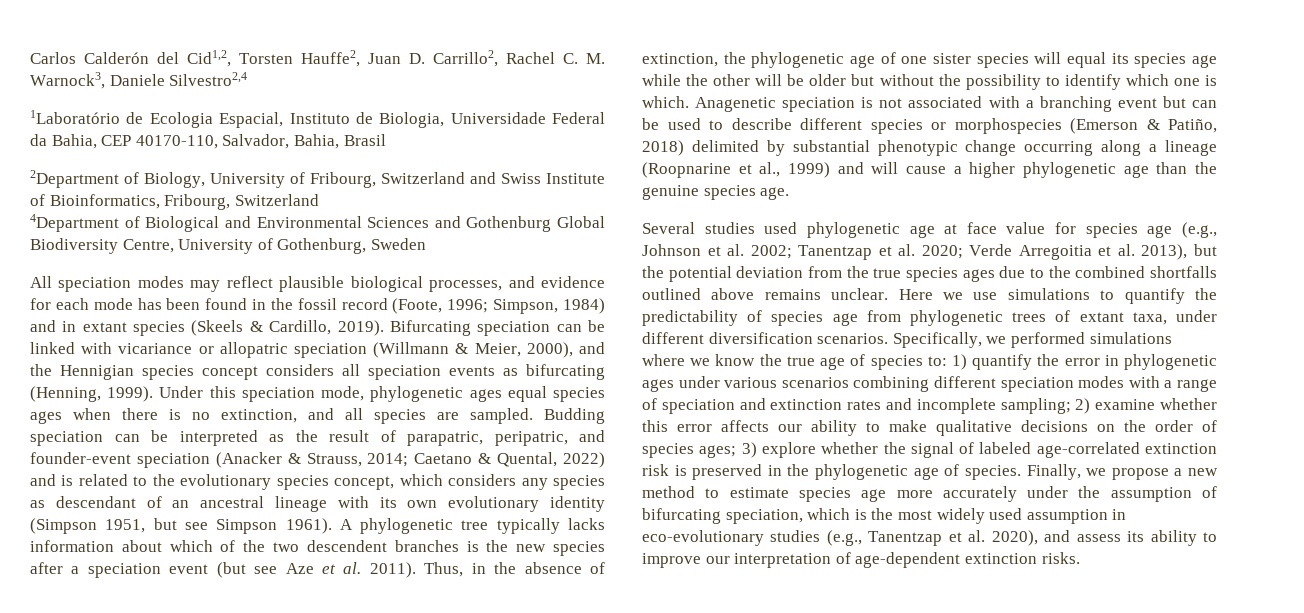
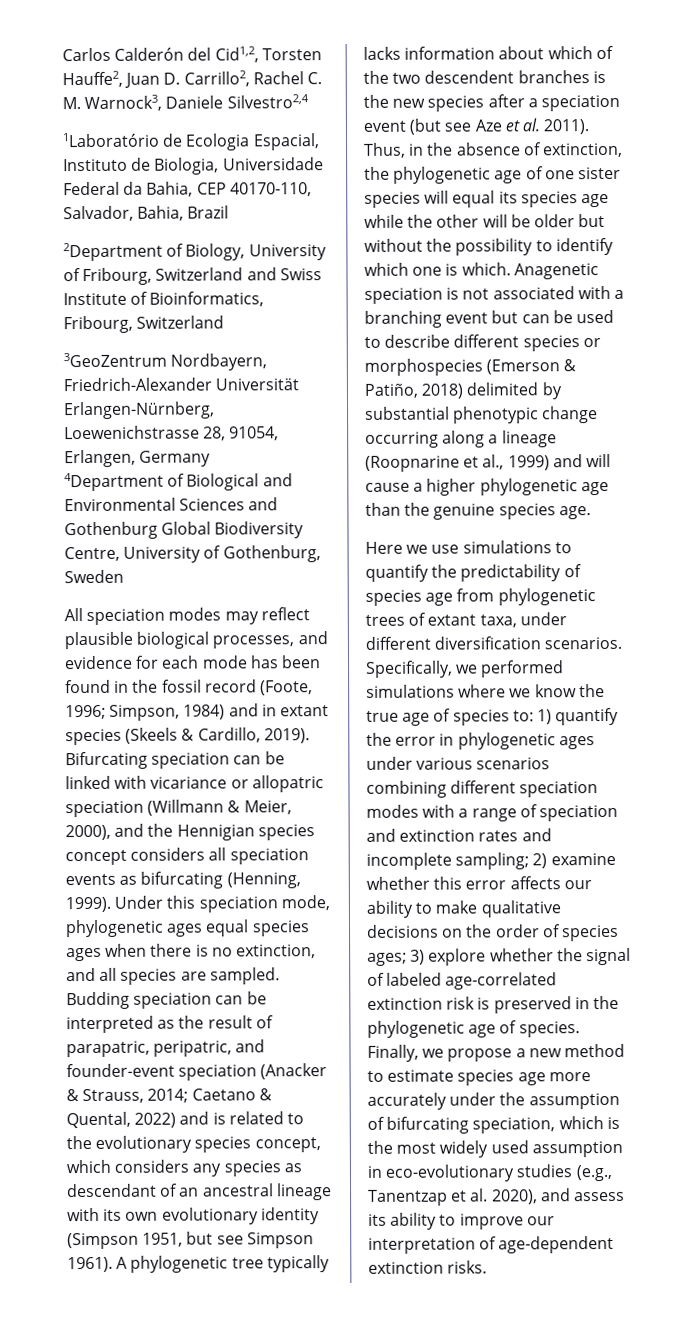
- 1Laboratório de Ecologia Espacial, Instituto de Biologia, Universidade Federal da Bahia, CEP 40170-110, Salvador, Bahia, Brasil
+ 1Laboratório de Ecologia Espacial, Instituto de Biologia, Universidade Federal da Bahia, CEP 40170-110, Salvador, Bahia, Brazil
+ 3GeoZentrum Nordbayern, Friedrich-Alexander Universität Erlangen-Nürnberg, Loewenichstrasse 28, 91054, Erlangen, Germany
- Several studies used phylogenetic age at face value for species age (e.g., Johnson et al. 2002; Tanentzap et al. 2020; Verde Arregoitia et al. 2013), but the potential deviation from the true species ages due to the combined shortfalls outlined above remains unclear.

